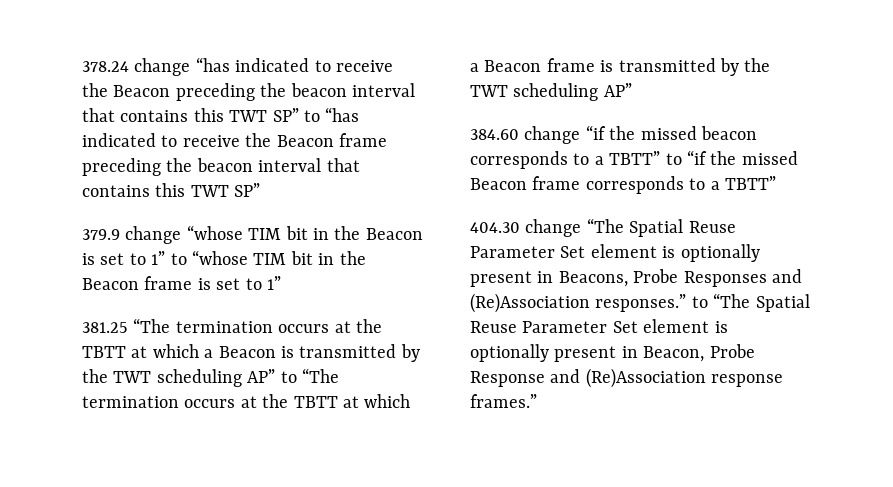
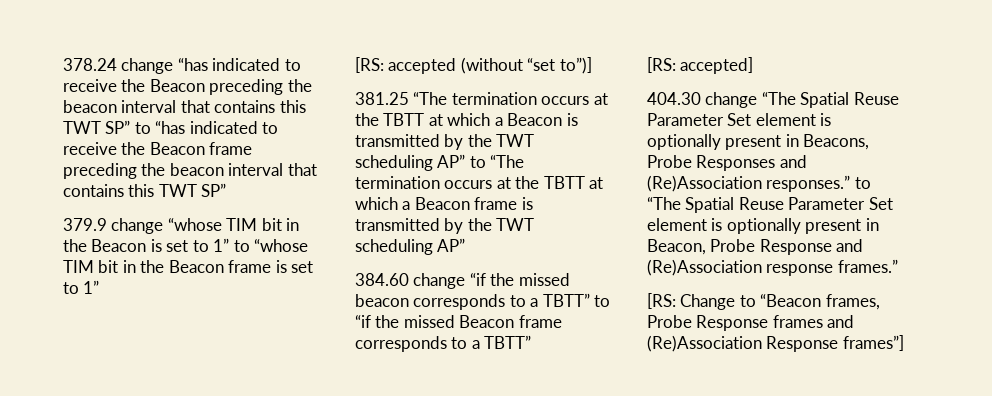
+ [RS: accepted (without “set to”)]
+ [RS: accepted]
+ [RS: Change to “Beacon frames, Probe Response frames and (Re)Association Response frames”]

